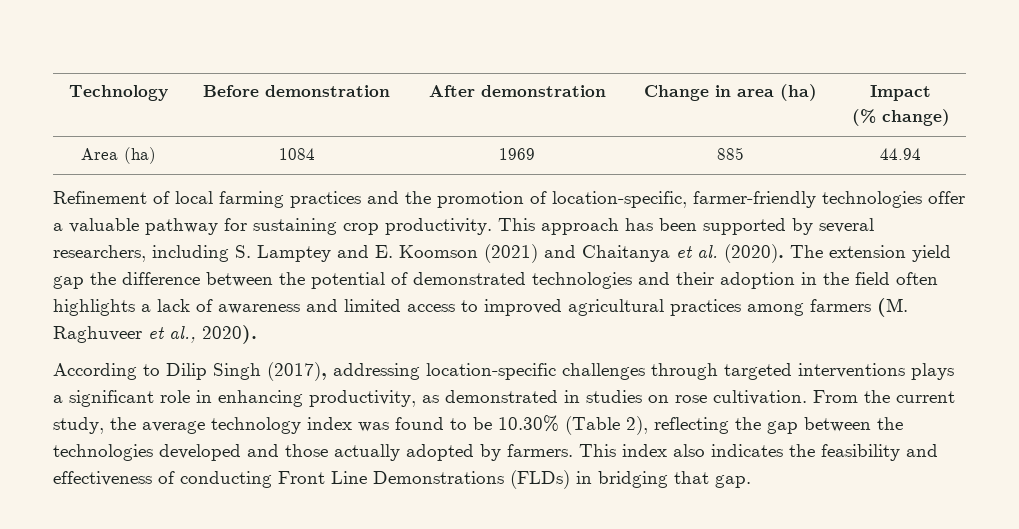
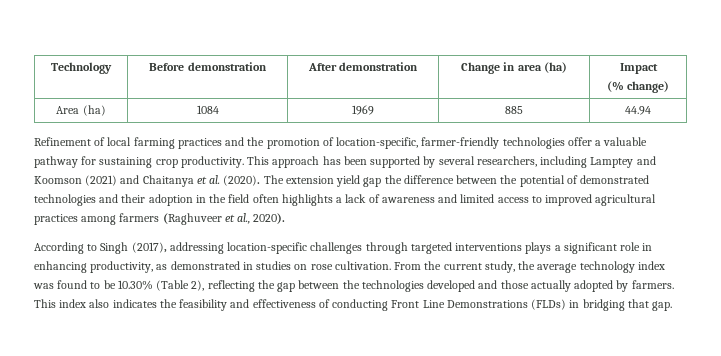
- This approach has been supported by several researchers, including S. Lamptey and E. Koomson (2021) and Chaitanya et al. (2020).
+ This approach has been supported by several researchers, including Lamptey and Koomson (2021) and Chaitanya et al. (2020).
- The extension yield gap the difference between the potential of demonstrated technologies and their adoption in the field often highlights a lack of awareness and limited access to improved agricultural practices among farmers (M. Raghuveer et al., 2020).
+ The extension yield gap the difference between the potential of demonstrated technologies and their adoption in the field often highlights a lack of awareness and limited access to improved agricultural practices among farmers (Raghuveer et al., 2020).
- According to Dilip Singh (2017), addressing location-specific challenges through targeted interventions plays a significant role in enhancing productivity, as demonstrated in studies on rose cultivation.
+ According to Singh (2017), addressing location-specific challenges through targeted interventions plays a significant role in enhancing productivity, as demonstrated in studies on rose cultivation.

